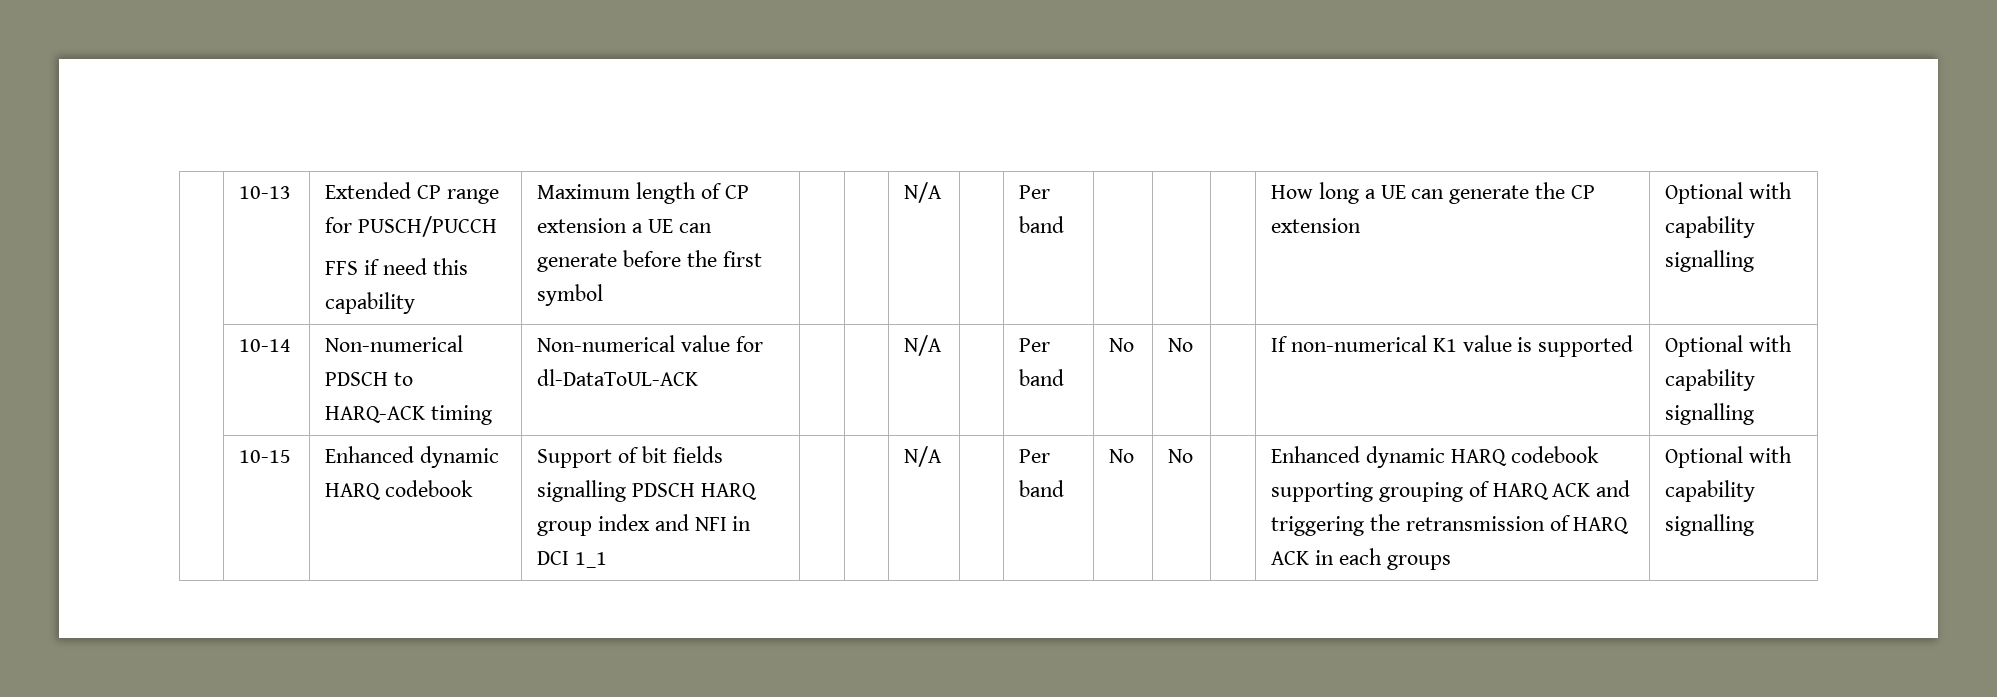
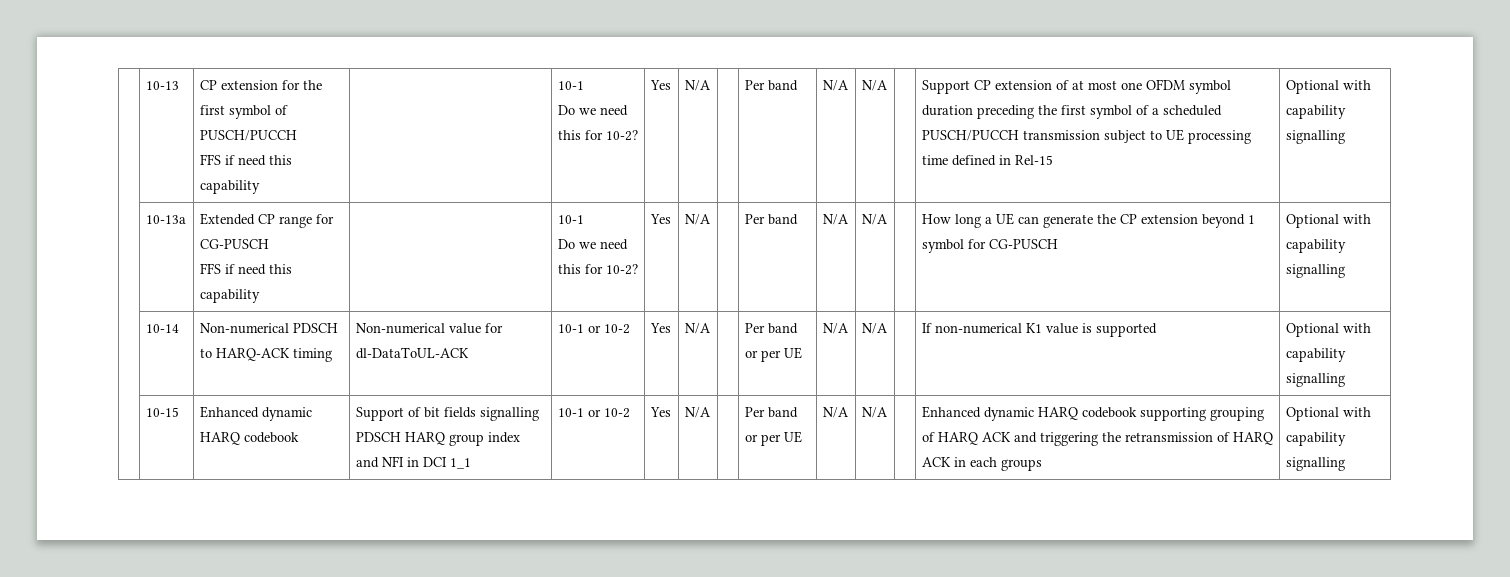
- Extended CP range for PUSCH/PUCCH
- FFS if need this capability | Maximum length of CP extension a UE can generate before the first symbol | | | N/A | | Per band
+ CP extension for the first symbol of PUSCH/PUCCH
+ FFS if need this capability | | 10-1
+ Do we need this for 10-2? | Yes | N/A | | Per band | N/A | N/A | | Support CP extension of at most one OFDM symbol duration preceding the first symbol of a scheduled PUSCH/PUCCH transmission subject to UE processing time defined in Rel-15 | Optional with capability signalling
+ | 10-13a | Extended CP range for CG-PUSCH
+ FFS if need this capability | | 10-1
+ Do we need this for 10-2? | Yes | N/A | | Per band | N/A | N/A
- How long a UE can generate the CP extension
+ How long a UE can generate the CP extension beyond 1 symbol for CG-PUSCH
- | 10-14 | Non-numerical PDSCH to HARQ-ACK timing | Non-numerical value for dl-DataToUL-ACK | | | N/A | | Per band | No | No | | If non-numerical K1 value is supported | Optional with capability signalling
+ | 10-14 | Non-numerical PDSCH to HARQ-ACK timing | Non-numerical value for dl-DataToUL-ACK | 10-1 or 10-2 | Yes | N/A | | Per band or per UE | N/A | N/A | | If non-numerical K1 value is supported | Optional with capability signalling
- Support of bit fields signalling PDSCH HARQ group index and NFI in DCI 1_1 | | | N/A | | Per band | No | No
+ Support of bit fields signalling PDSCH HARQ group index and NFI in DCI 1_1 | 10-1 or 10-2 | Yes | N/A | | Per band or per UE | N/A | N/A

